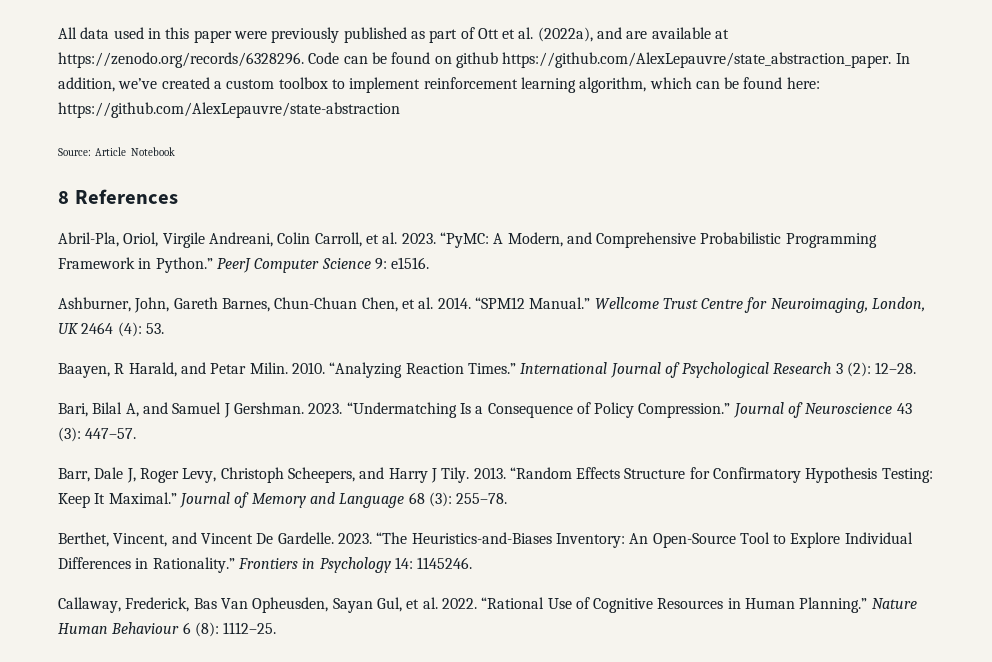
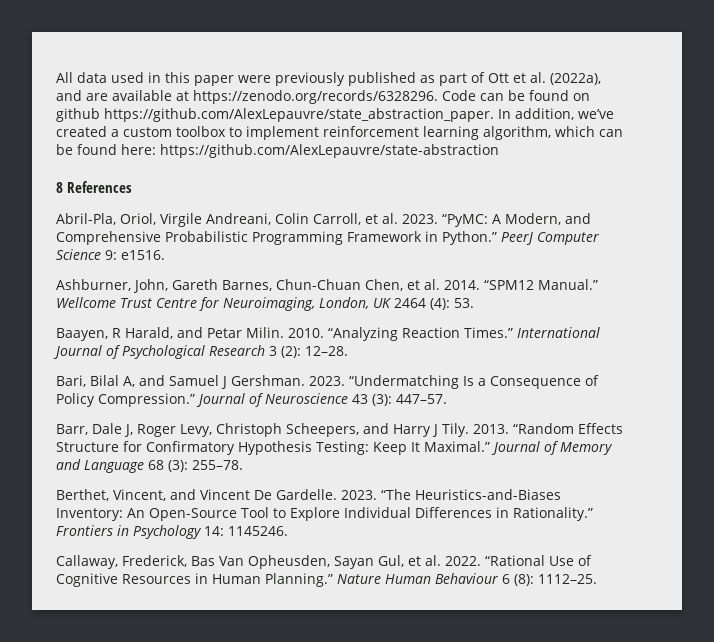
- Source: Article Notebook

